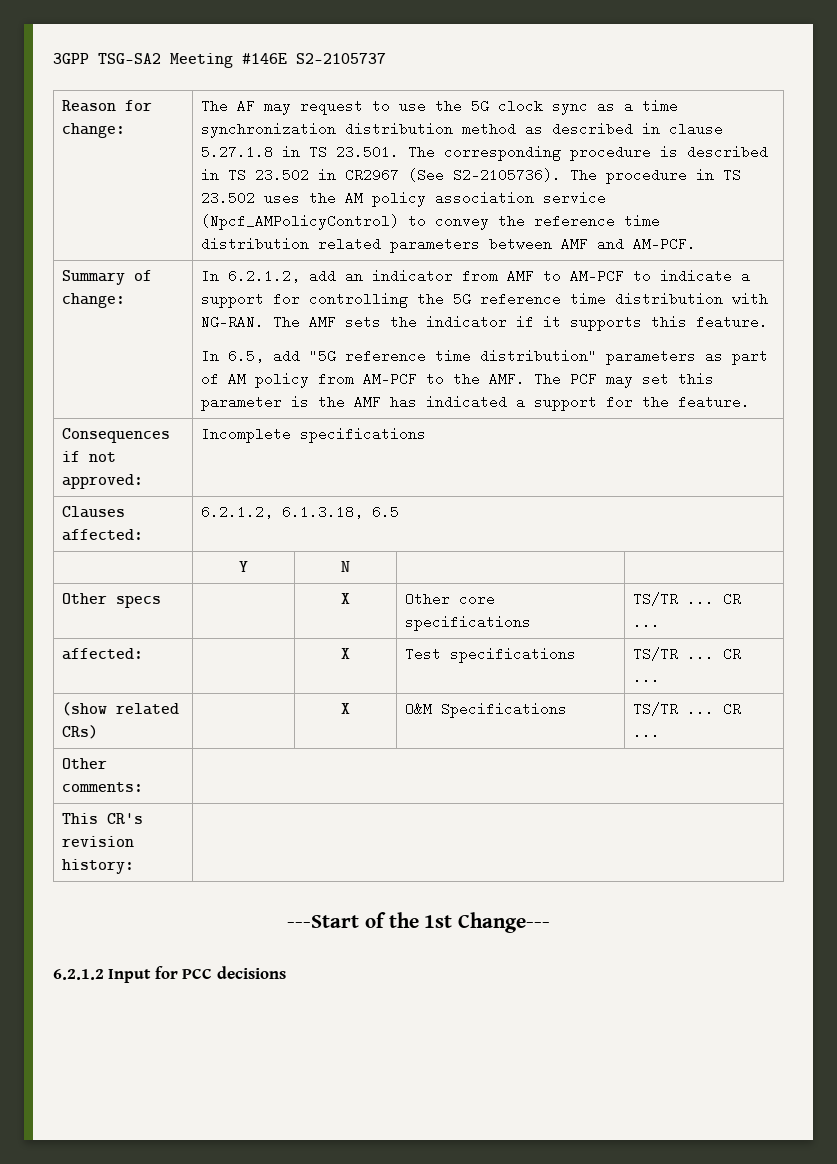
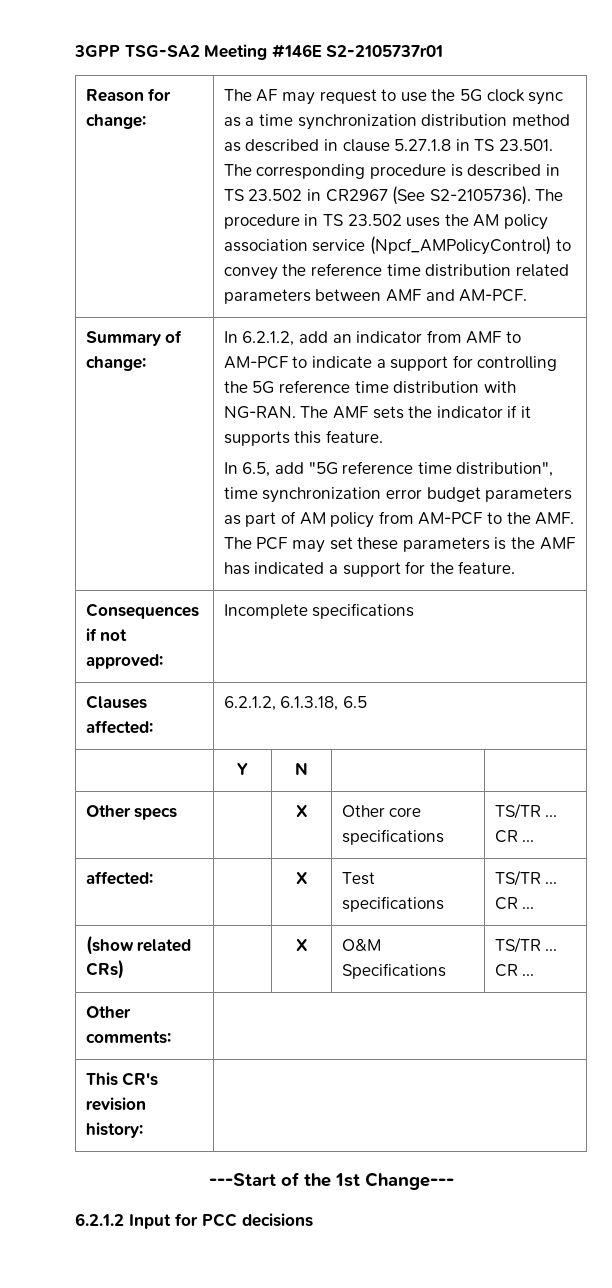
- 3GPP TSG-SA2 Meeting #146E S2-2105737
+ 3GPP TSG-SA2 Meeting #146E S2-2105737r01
- In 6.5, add "5G reference time distribution" parameters as part of AM policy from AM-PCF to the AMF. The PCF may set this parameter is the AMF has indicated a support for the feature.
+ In 6.5, add "5G reference time distribution", time synchronization error budget parameters as part of AM policy from AM-PCF to the AMF. The PCF may set these parameters is the AMF has indicated a support for the feature.

